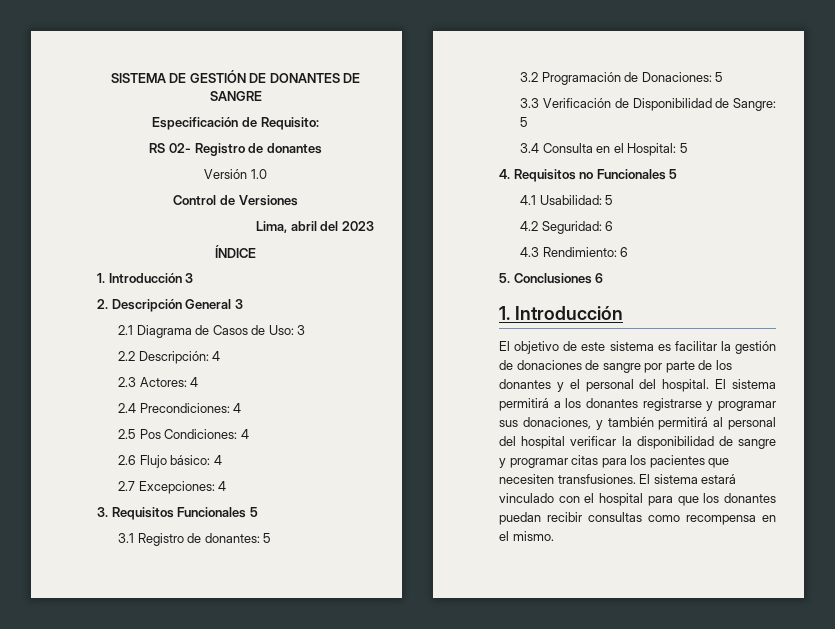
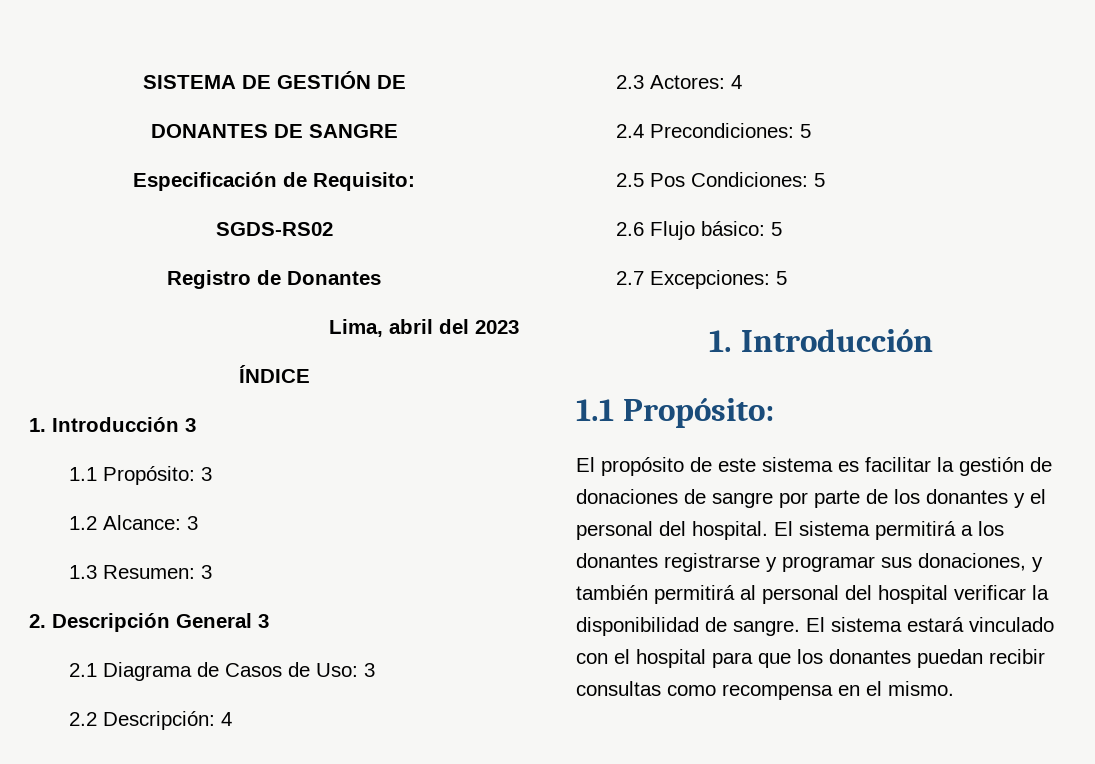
- SISTEMA DE GESTIÓN DE DONANTES DE SANGRE
+ SISTEMA DE GESTIÓN DE
+ DONANTES DE SANGRE
- RS 02- Registro de donantes
- Versión 1.0
- Control de Versiones
+ SGDS-RS02
+ Registro de Donantes
+ 1.1 Propósito: 3
+ 1.2 Alcance: 3
+ 1.3 Resumen: 3
- 2.4 Precondiciones: 4
+ 2.4 Precondiciones: 5
- 2.5 Pos Condiciones: 4
+ 2.5 Pos Condiciones: 5
- 2.6 Flujo básico: 4
+ 2.6 Flujo básico: 5
- 2.7 Excepciones: 4
- 3. Requisitos Funcionales 5
- 3.1 Registro de donantes: 5
- 3.2 Programación de Donaciones: 5
- 3.3 Verificación de Disponibilidad de Sangre: 5
- 3.4 Consulta en el Hospital: 5
- 4. Requisitos no Funcionales 5
- 4.1 Usabilidad: 5
- 4.2 Seguridad: 6
- 4.3 Rendimiento: 6
- 5. Conclusiones 6
+ 2.7 Excepciones: 5
  1. Introducción
- El objetivo de este sistema es facilitar la gestión de donaciones de sangre por parte de los donantes y el personal del hospital.
+ 1.1 Propósito:
+ El propósito de este sistema es facilitar la gestión de donaciones de sangre por parte de los donantes y el personal del hospital.
- El sistema permitirá a los donantes registrarse y programar sus donaciones, y también permitirá al personal del hospital verificar la disponibilidad de sangre y programar citas para los pacientes que necesiten transfusiones.
+ El sistema permitirá a los donantes registrarse y programar sus donaciones, y también permitirá al personal del hospital verificar la disponibilidad de sangre.

